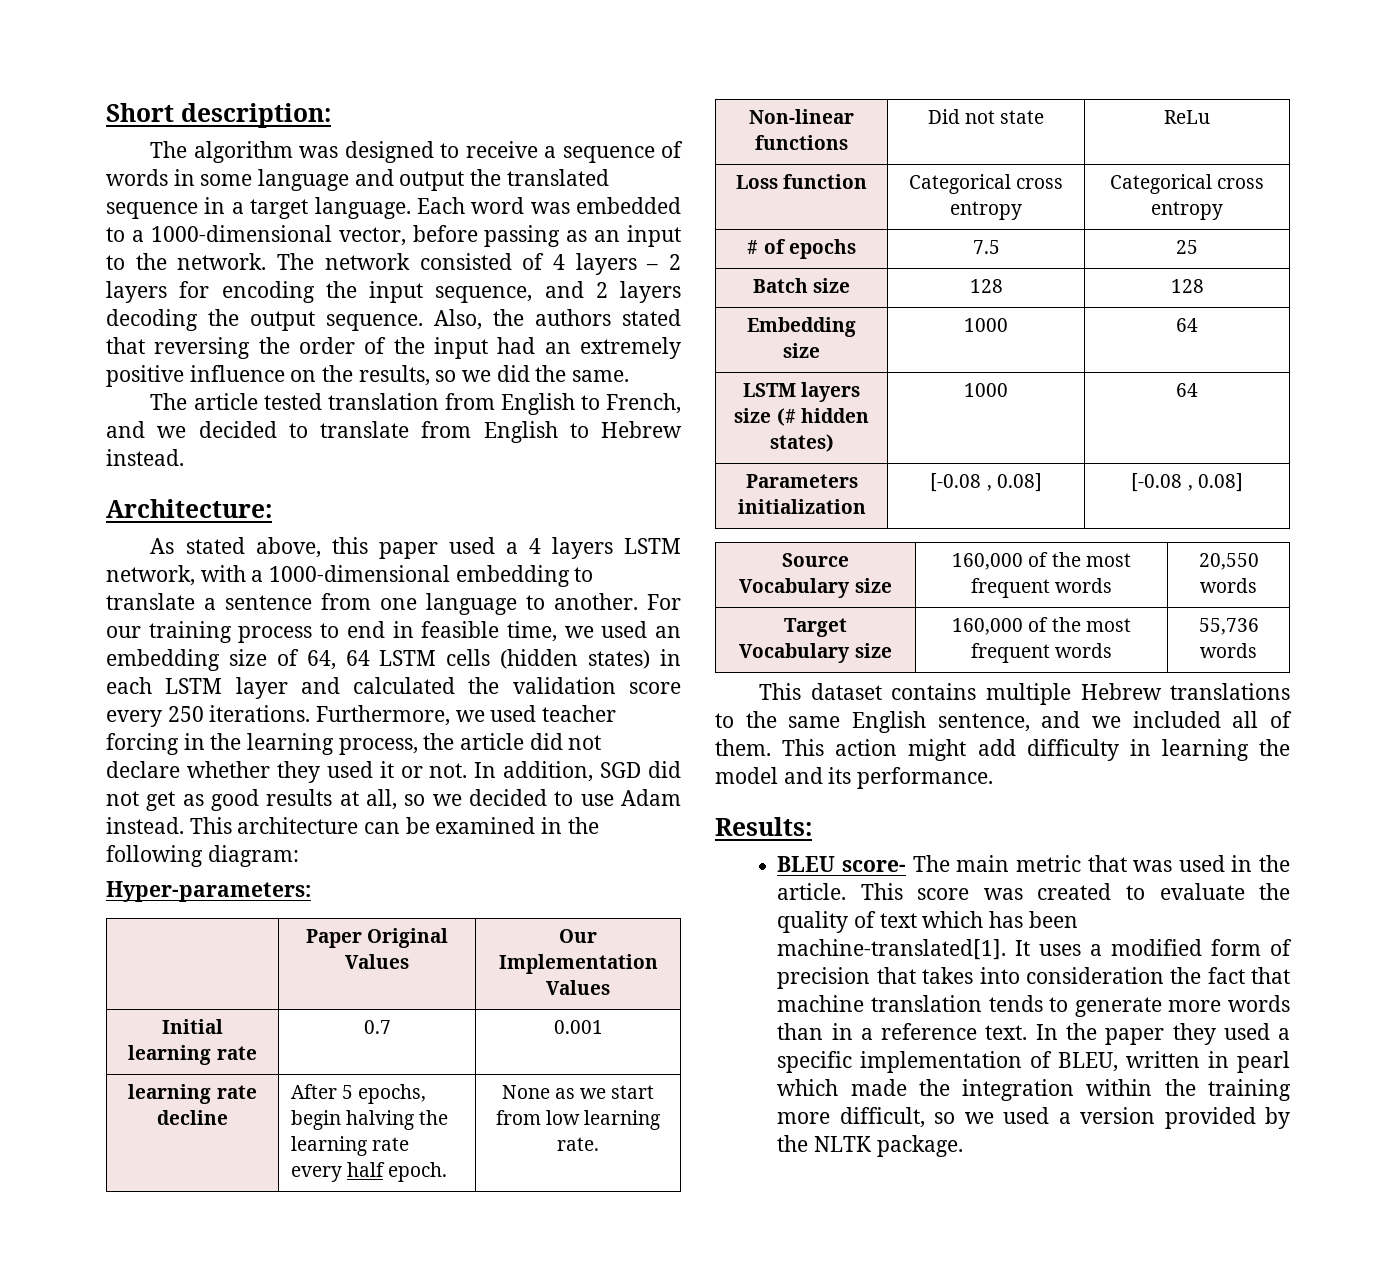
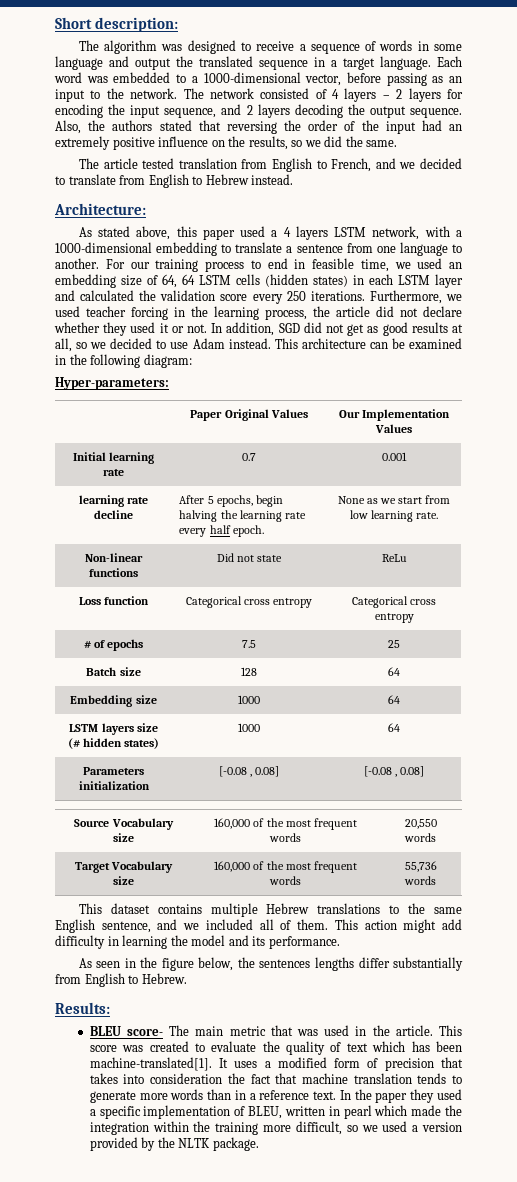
- Batch size | 128 | 128
+ Batch size | 128 | 64
+ As seen in the figure below, the sentences lengths differ substantially from English to Hebrew.

